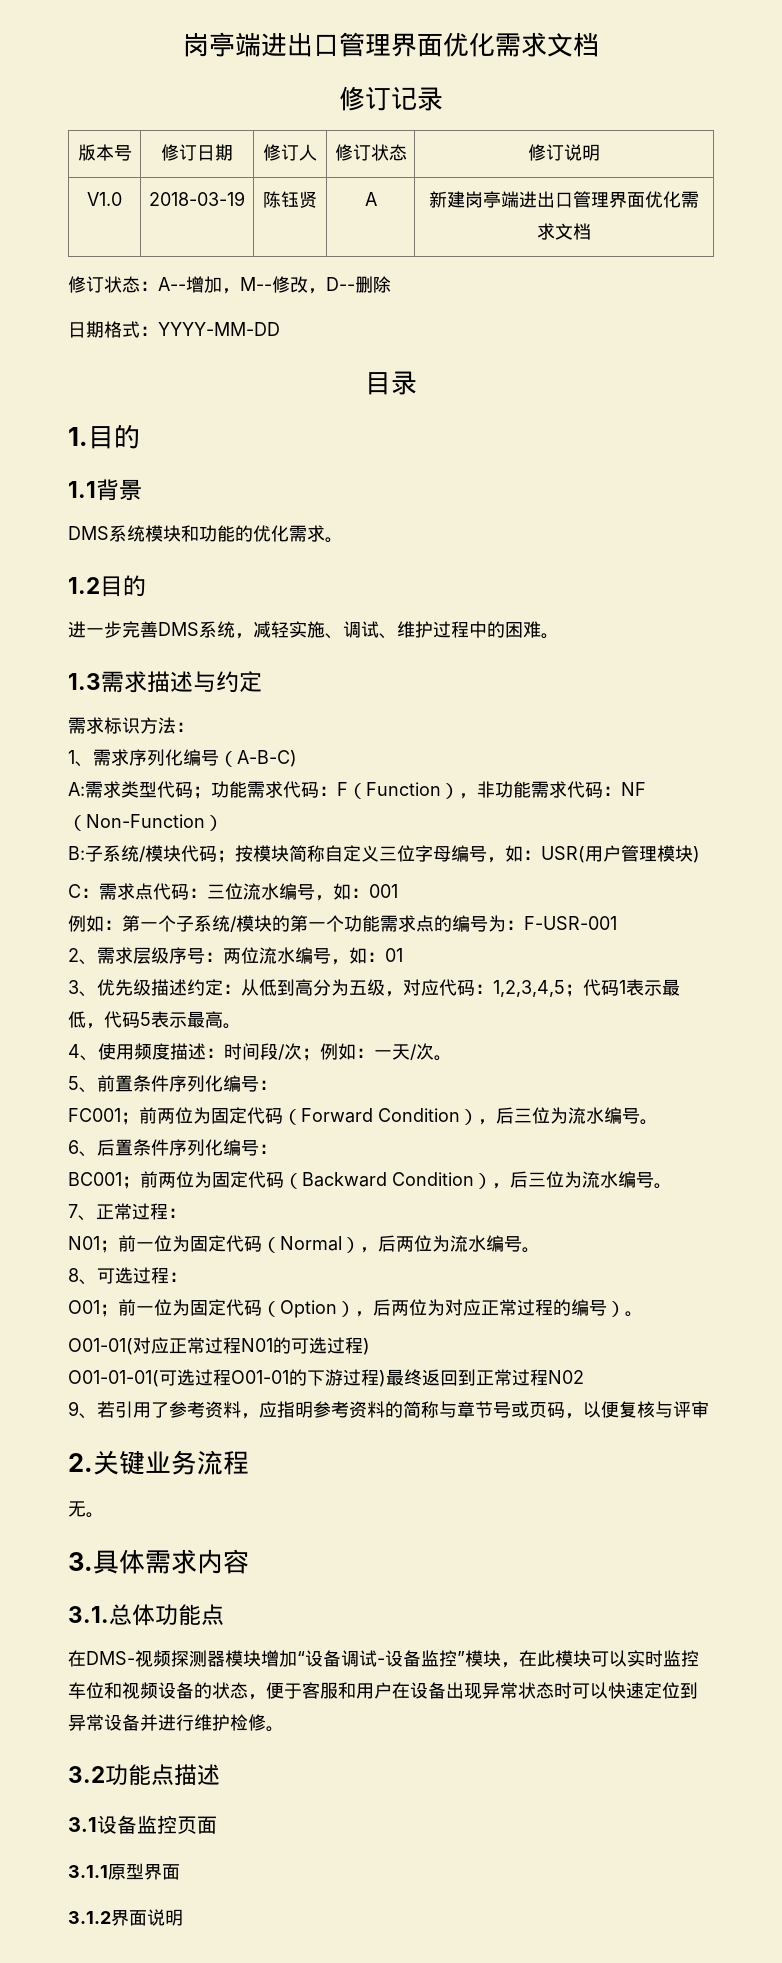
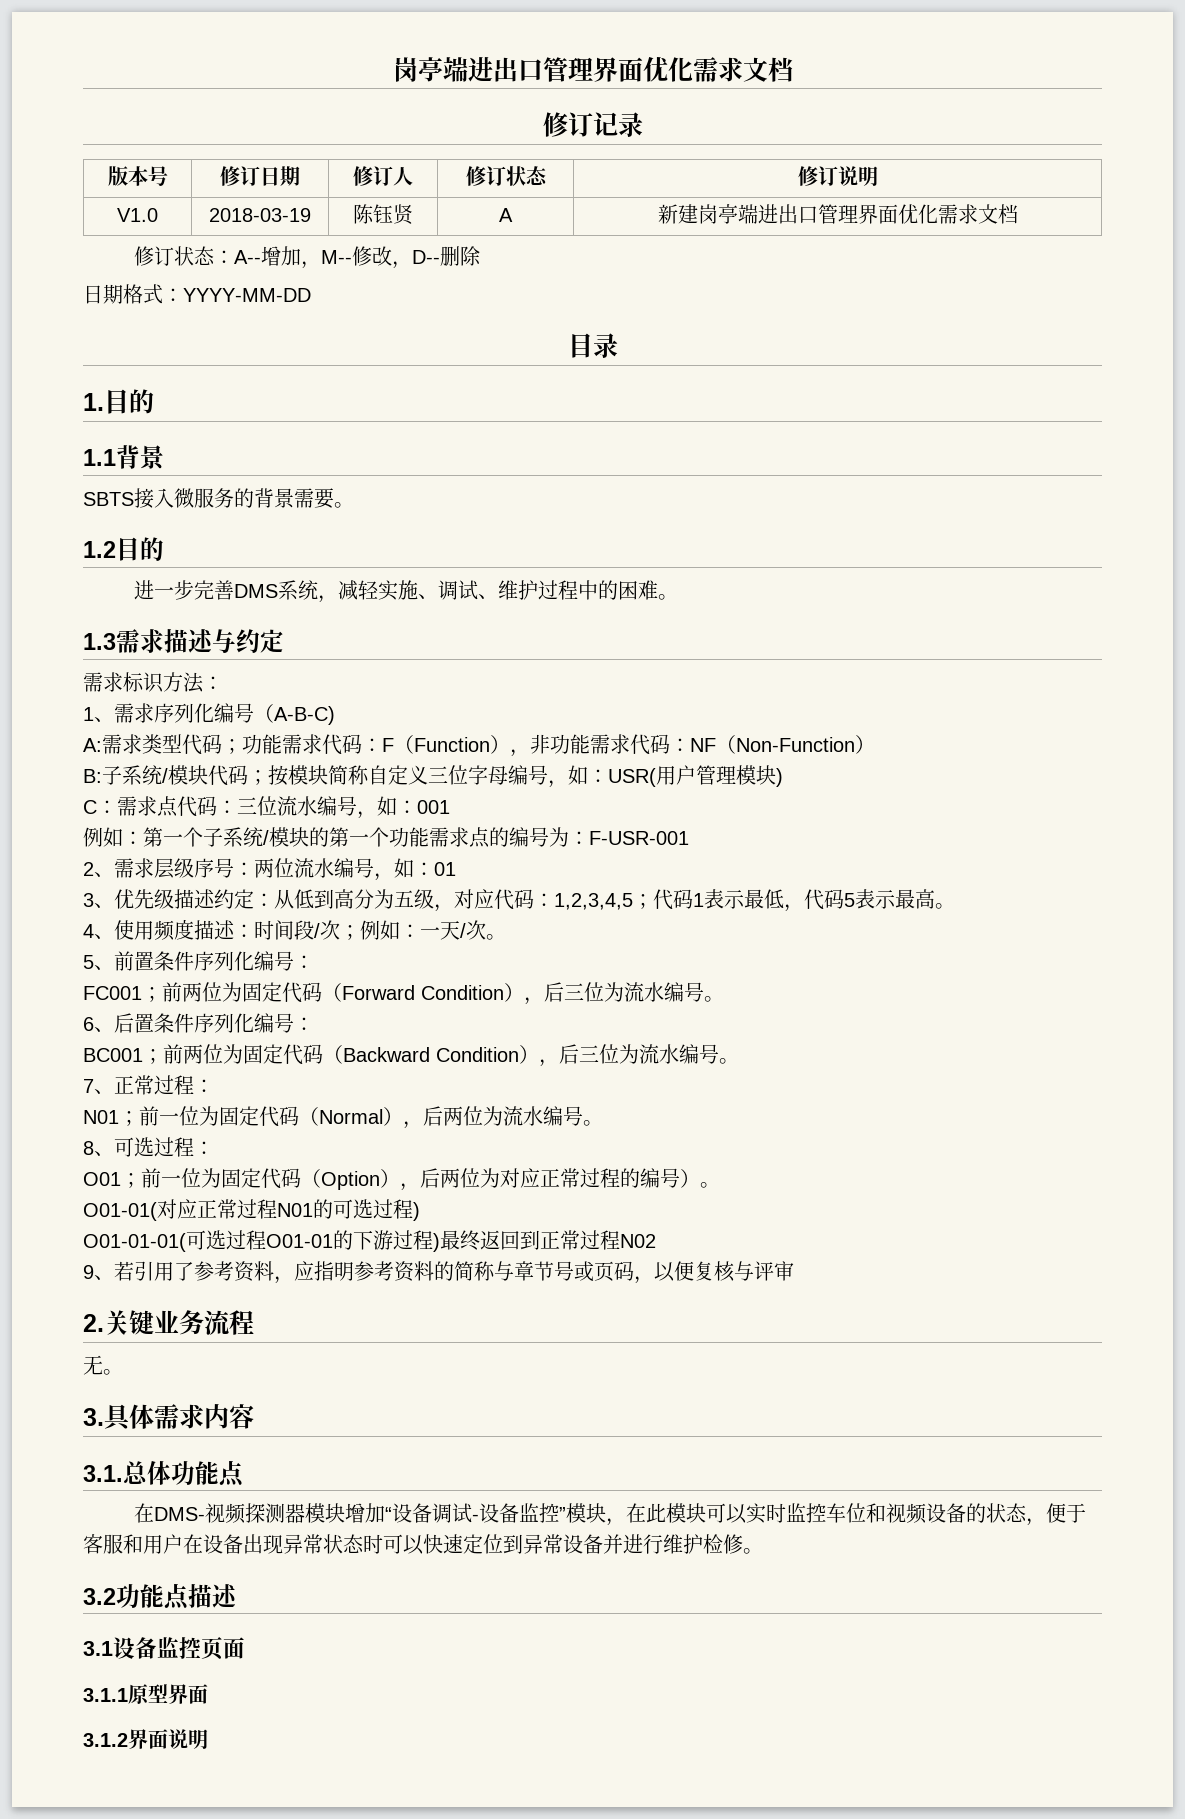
- DMS系统模块和功能的优化需求。
+ SBTS接入微服务的背景需要。

